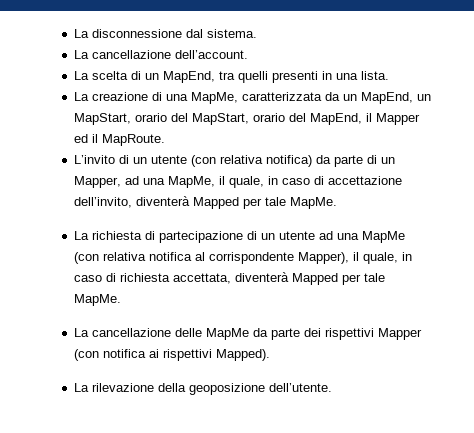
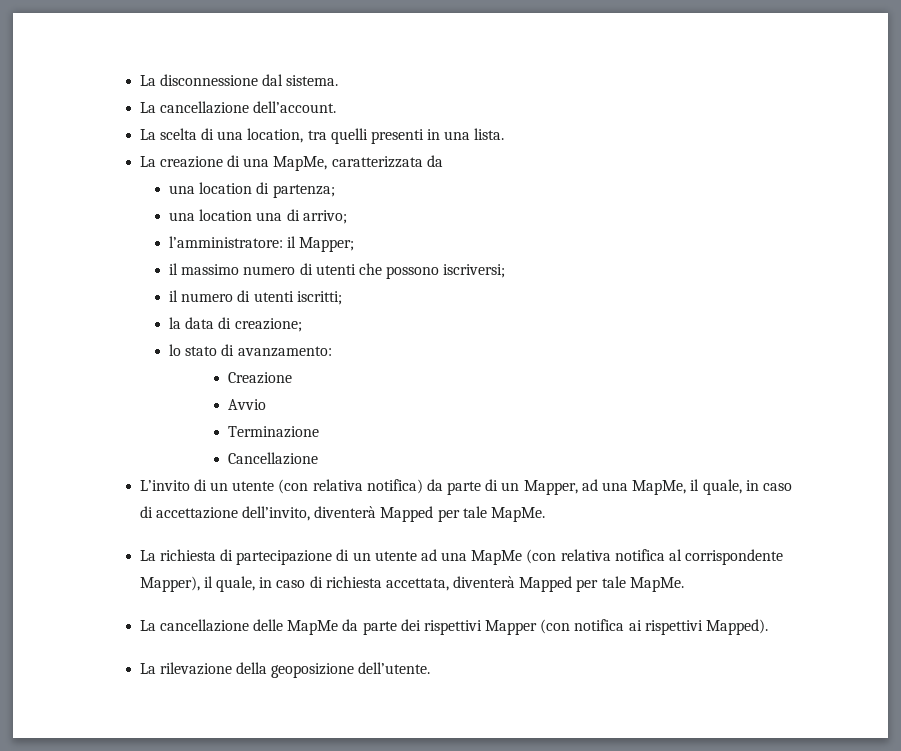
- La scelta di un MapEnd, tra quelli presenti in una lista.
+ La scelta di una location, tra quelli presenti in una lista.
- La creazione di una MapMe, caratterizzata da un MapEnd, un MapStart, orario del MapStart, orario del MapEnd, il Mapper ed il MapRoute.
+ La creazione di una MapMe, caratterizzata da
+ una location di partenza;
+ una location una di arrivo;
+ l’amministratore: il Mapper;
+ il massimo numero di utenti che possono iscriversi;
+ il numero di utenti iscritti;
+ la data di creazione;
+ lo stato di avanzamento:
+ Creazione
+ Avvio
+ Terminazione
+ Cancellazione

